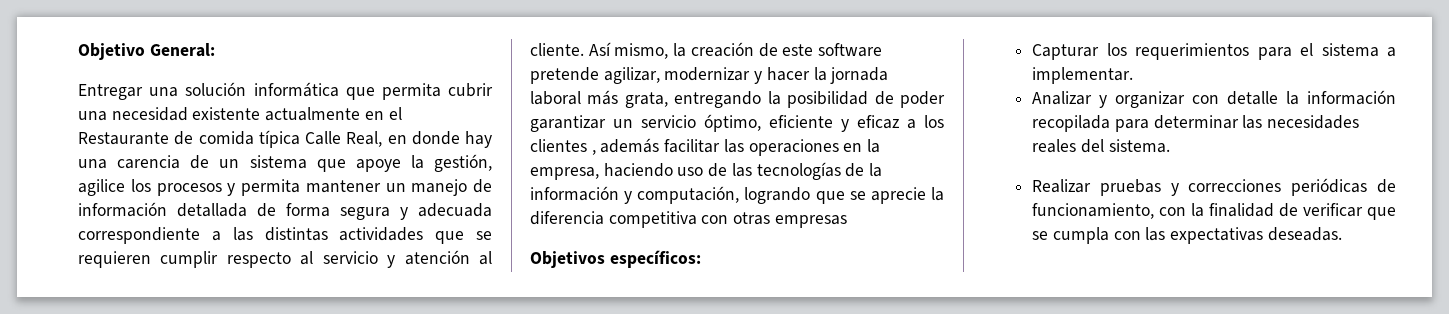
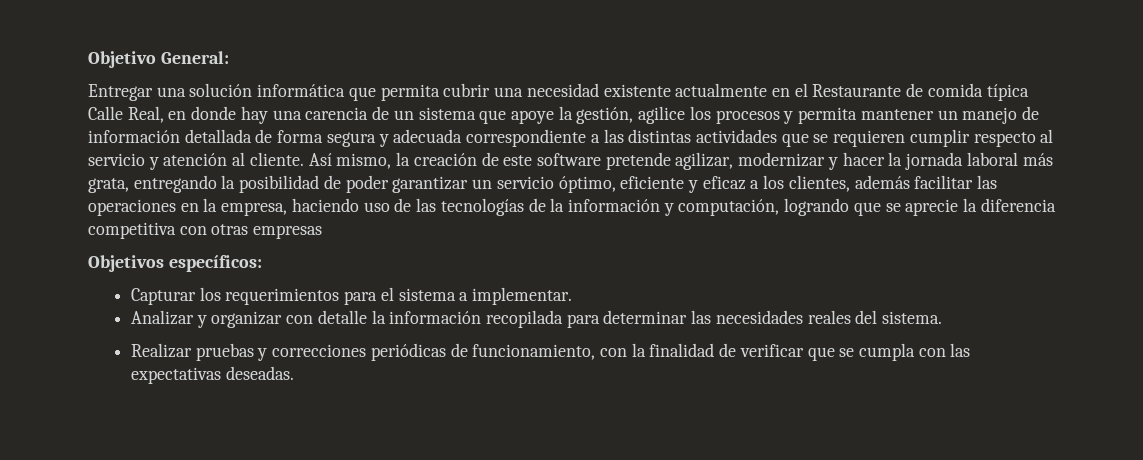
- Así mismo, la creación de este software pretende agilizar, modernizar y hacer la jornada laboral más grata, entregando la posibilidad de poder garantizar un servicio óptimo, eficiente y eficaz a los clientes , además facilitar las operaciones en la empresa, haciendo uso de las tecnologías de la información y computación, logrando que se aprecie la diferencia competitiva con otras empresas
+ Así mismo, la creación de este software pretende agilizar, modernizar y hacer la jornada laboral más grata, entregando la posibilidad de poder garantizar un servicio óptimo, eficiente y eficaz a los clientes, además facilitar las operaciones en la empresa, haciendo uso de las tecnologías de la información y computación, logrando que se aprecie la diferencia competitiva con otras empresas

